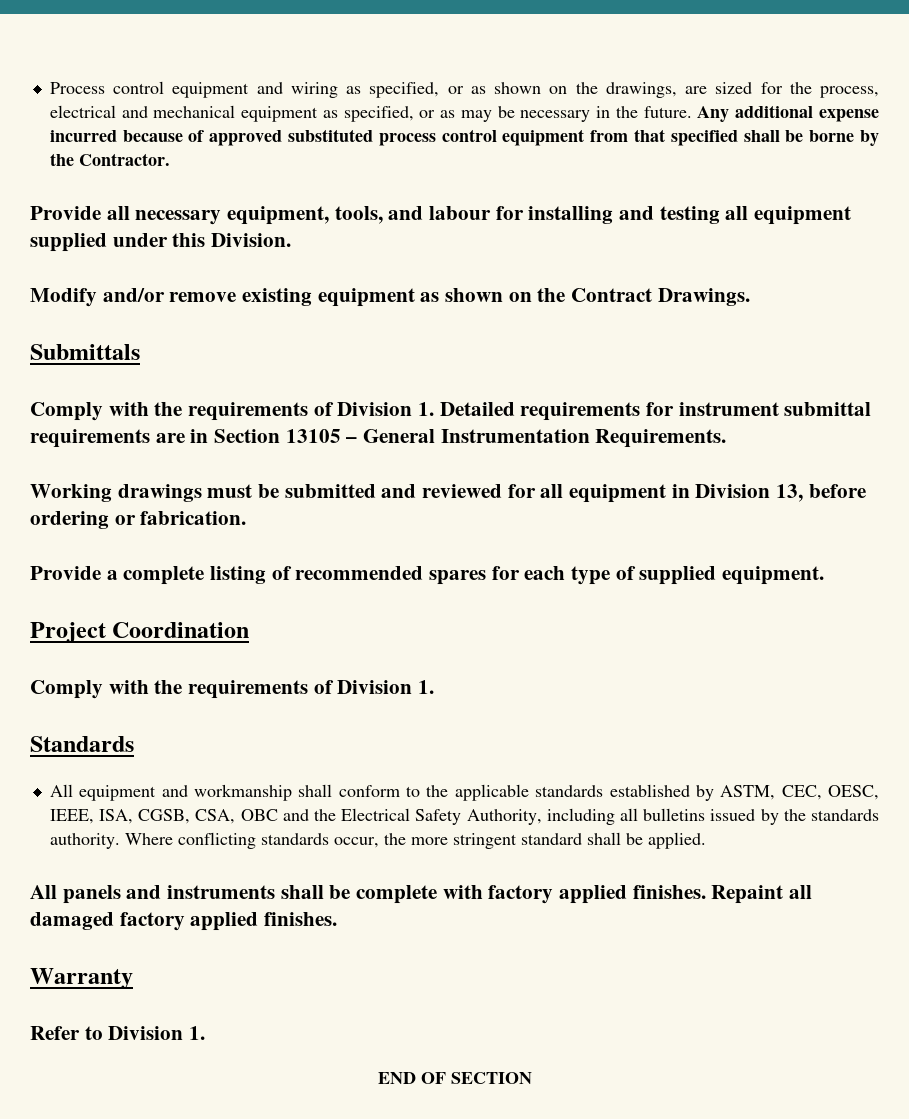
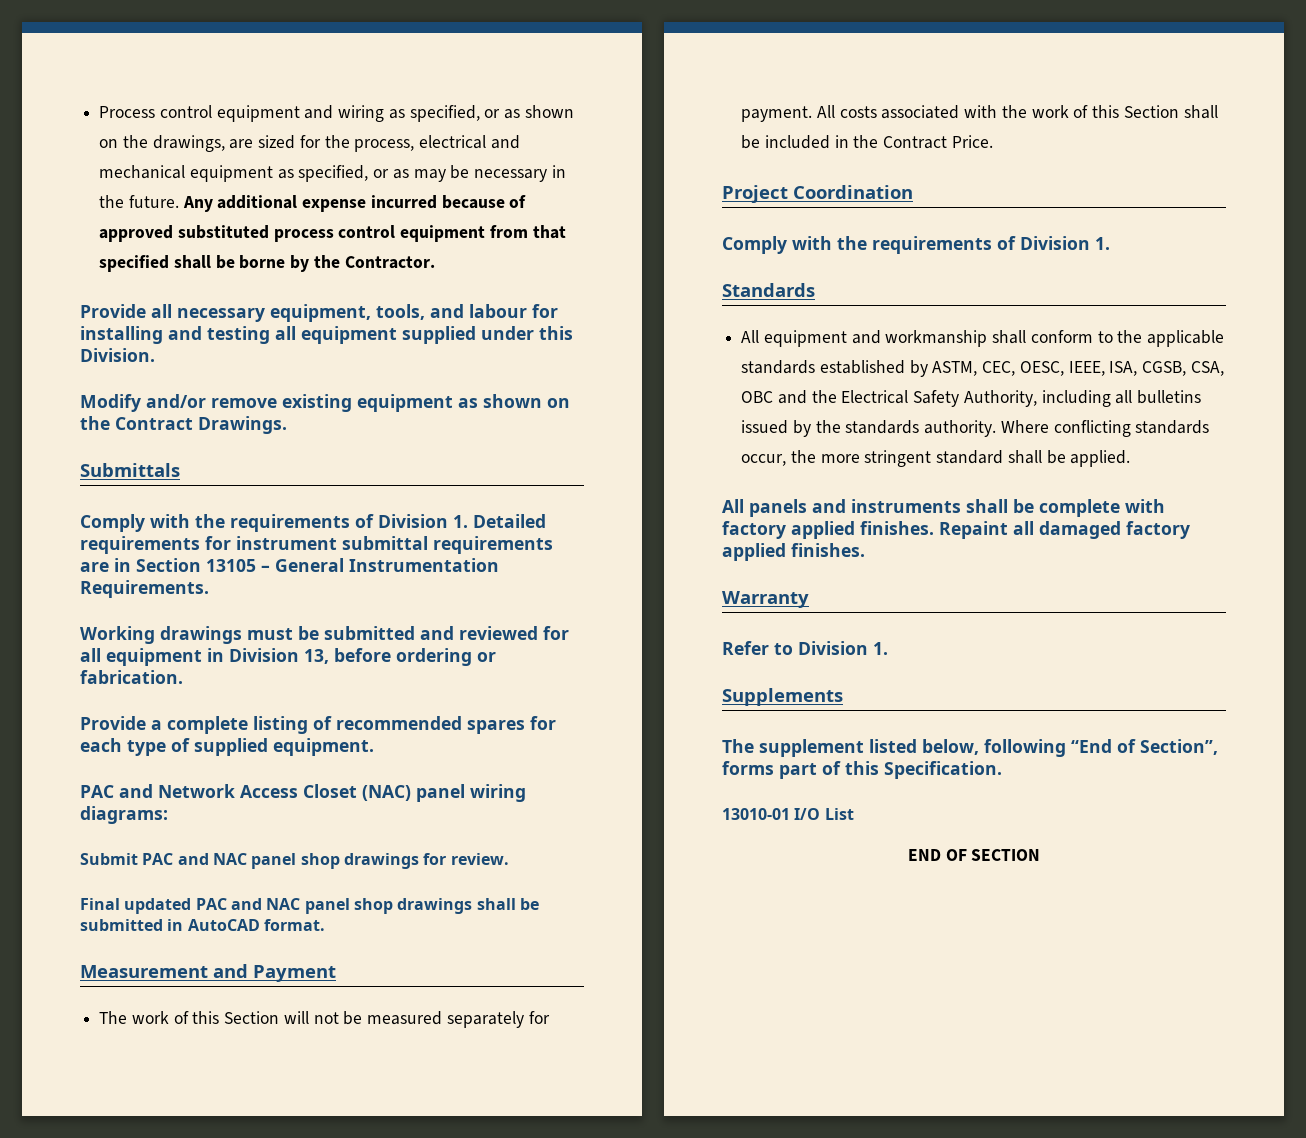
+ PAC and Network Access Closet (NAC) panel wiring diagrams:
+ Submit PAC and NAC panel shop drawings for review.
+ Final updated PAC and NAC panel shop drawings shall be submitted in AutoCAD format.
+ Measurement and Payment
+ The work of this Section will not be measured separately for payment. All costs associated with the work of this Section shall be included in the Contract Price.
+ Supplements
+ The supplement listed below, following “End of Section”, forms part of this Specification.
+ 13010-01 I/O List

